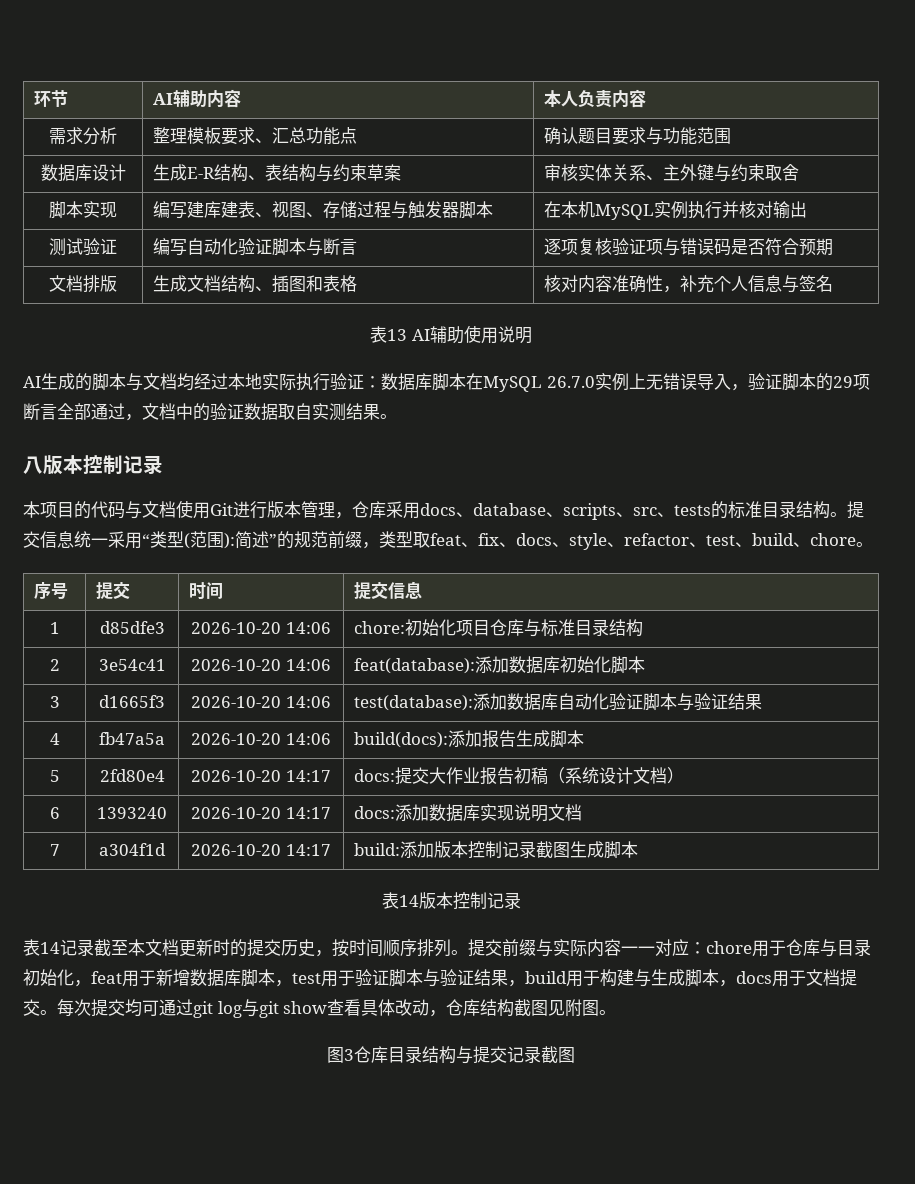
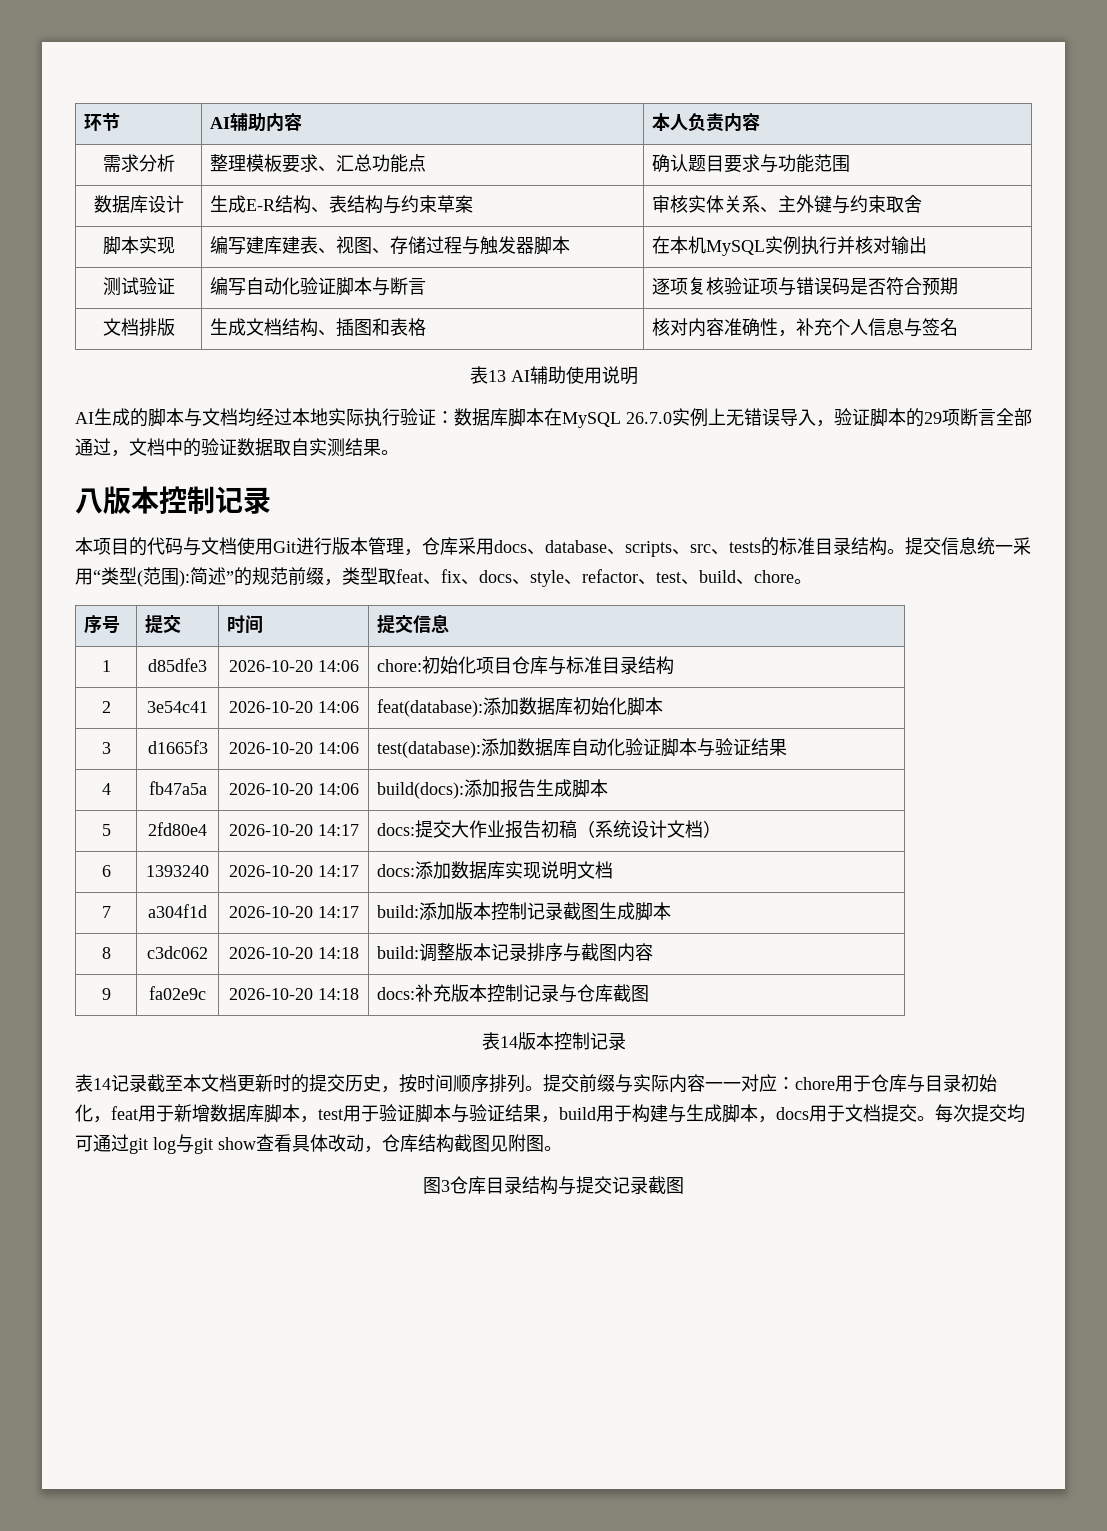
+ 8 | c3dc062 | 2026-10-20 14:18 | build:调整版本记录排序与截图内容
+ 9 | fa02e9c | 2026-10-20 14:18 | docs:补充版本控制记录与仓库截图

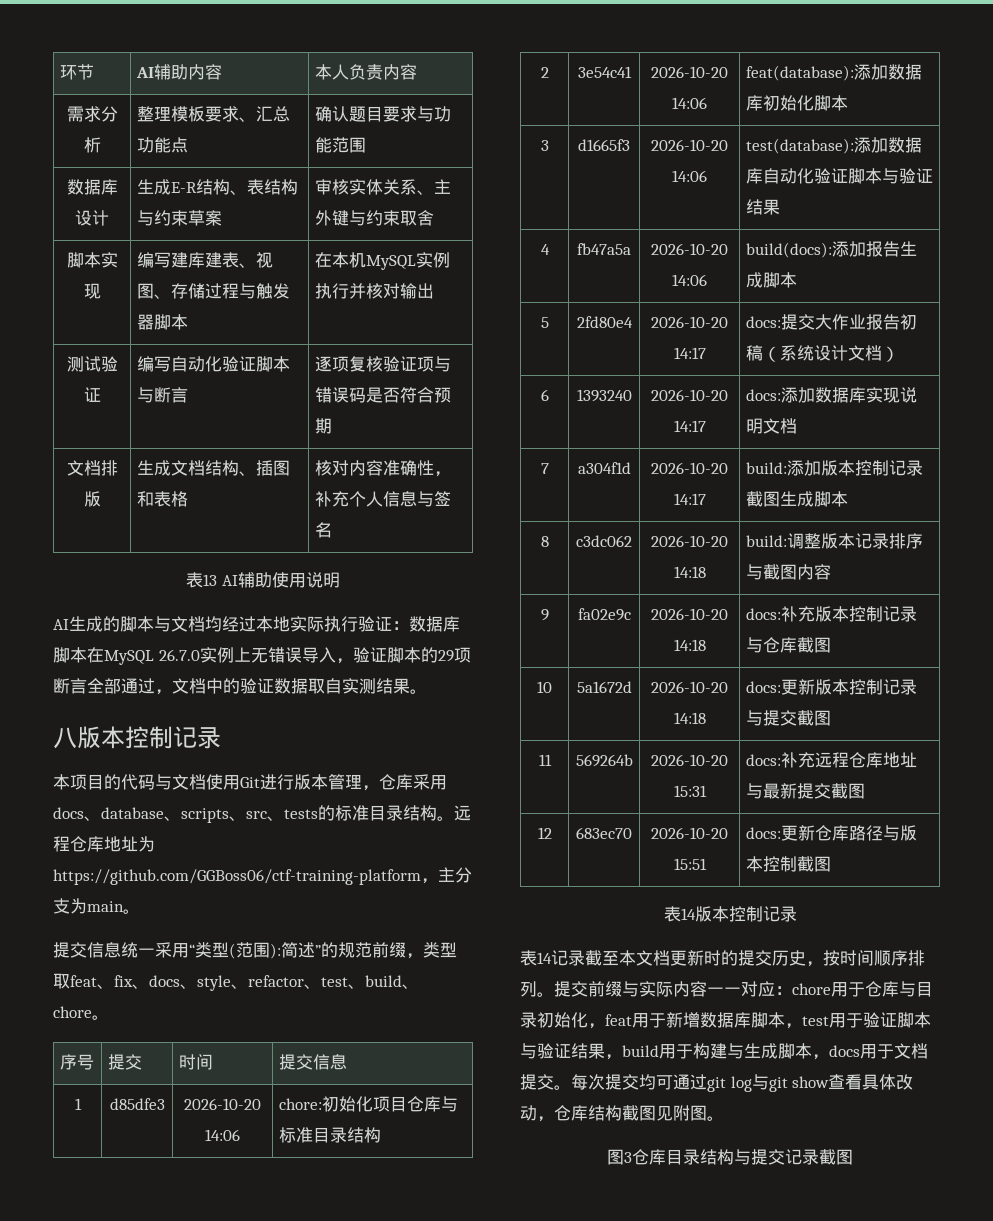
- 本项目的代码与文档使用Git进行版本管理，仓库采用docs、database、scripts、src、tests的标准目录结构。提交信息统一采用“类型(范围):简述”的规范前缀，类型取feat、fix、docs、style、refactor、test、build、chore。
+ 本项目的代码与文档使用Git进行版本管理，仓库采用docs、database、scripts、src、tests的标准目录结构。远程仓库地址为https://github.com/GGBoss06/ctf-training-platform，主分支为main。
+ 提交信息统一采用“类型(范围):简述”的规范前缀，类型取feat、fix、docs、style、refactor、test、build、chore。
+ 10 | 5a1672d | 2026-10-20 14:18 | docs:更新版本控制记录与提交截图
+ 11 | 569264b | 2026-10-20 15:31 | docs:补充远程仓库地址与最新提交截图
+ 12 | 683ec70 | 2026-10-20 15:51 | docs:更新仓库路径与版本控制截图

